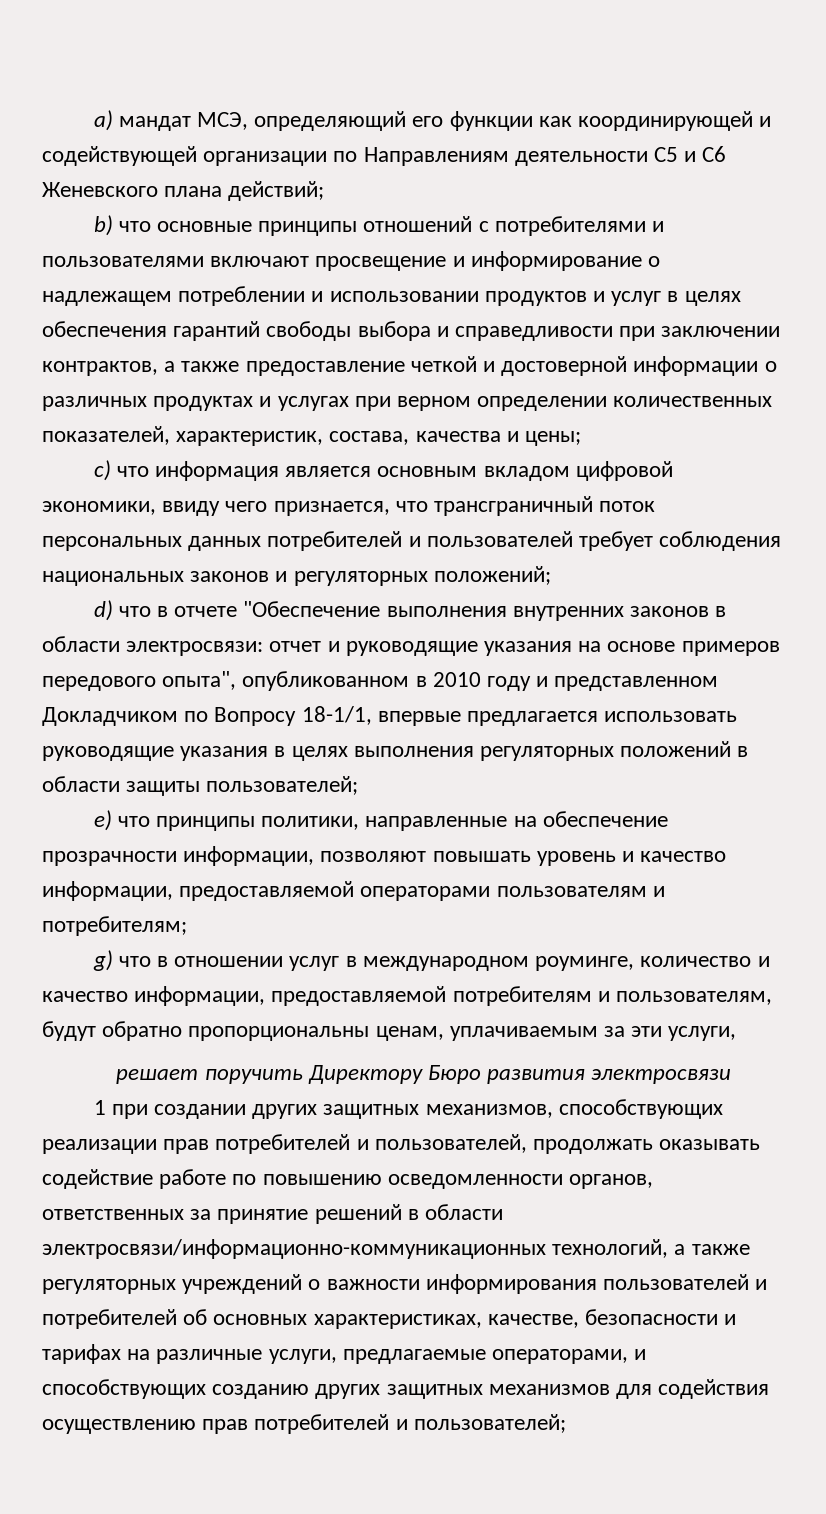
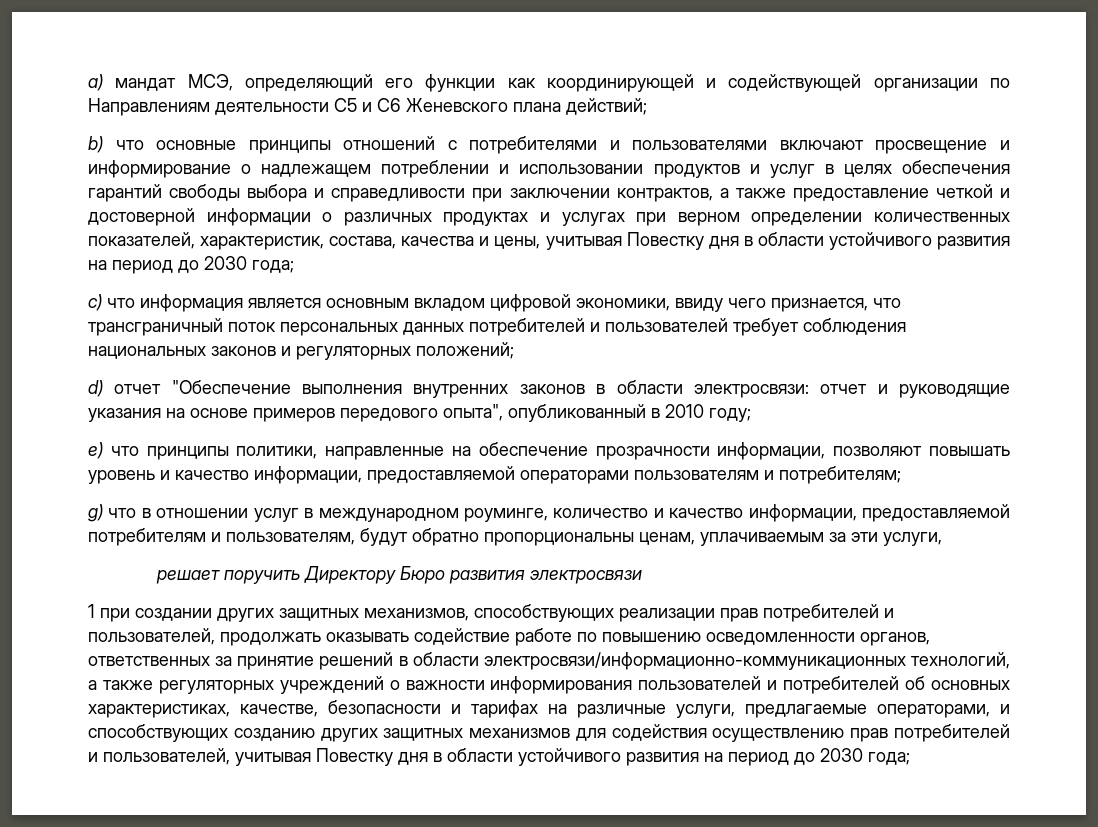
- b) что основные принципы отношений с потребителями и пользователями включают просвещение и информирование о надлежащем потреблении и использовании продуктов и услуг в целях обеспечения гарантий свободы выбора и справедливости при заключении контрактов, а также предоставление четкой и достоверной информации о различных продуктах и услугах при верном определении количественных показателей, характеристик, состава, качества и цены;
+ b) что основные принципы отношений с потребителями и пользователями включают просвещение и информирование о надлежащем потреблении и использовании продуктов и услуг в целях обеспечения гарантий свободы выбора и справедливости при заключении контрактов, а также предоставление четкой и достоверной информации о различных продуктах и услугах при верном определении количественных показателей, характеристик, состава, качества и цены, учитывая Повестку дня в области устойчивого развития на период до 2030 года;
- d) что в отчете "Обеспечение выполнения внутренних законов в области электросвязи: отчет и руководящие указания на основе примеров передового опыта", опубликованном в 2010 году и представленном Докладчиком по Вопросу 18-1/1, впервые предлагается использовать руководящие указания в целях выполнения регуляторных положений в области защиты пользователей;
+ d) отчет "Обеспечение выполнения внутренних законов в области электросвязи: отчет и руководящие указания на основе примеров передового опыта", опубликованный в 2010 году;
- 1 при создании других защитных механизмов, способствующих реализации прав потребителей и пользователей, продолжать оказывать содействие работе по повышению осведомленности органов, ответственных за принятие решений в области электросвязи/информационно-коммуникационных технологий, а также регуляторных учреждений о важности информирования пользователей и потребителей об основных характеристиках, качестве, безопасности и тарифах на различные услуги, предлагаемые операторами, и способствующих созданию других защитных механизмов для содействия осуществлению прав потребителей и пользователей;
+ 1 при создании других защитных механизмов, способствующих реализации прав потребителей и пользователей, продолжать оказывать содействие работе по повышению осведомленности органов, ответственных за принятие решений в области электросвязи/информационно-коммуникационных технологий, а также регуляторных учреждений о важности информирования пользователей и потребителей об основных характеристиках, качестве, безопасности и тарифах на различные услуги, предлагаемые операторами, и способствующих созданию других защитных механизмов для содействия осуществлению прав потребителей и пользователей, учитывая Повестку дня в области устойчивого развития на период до 2030 года;

